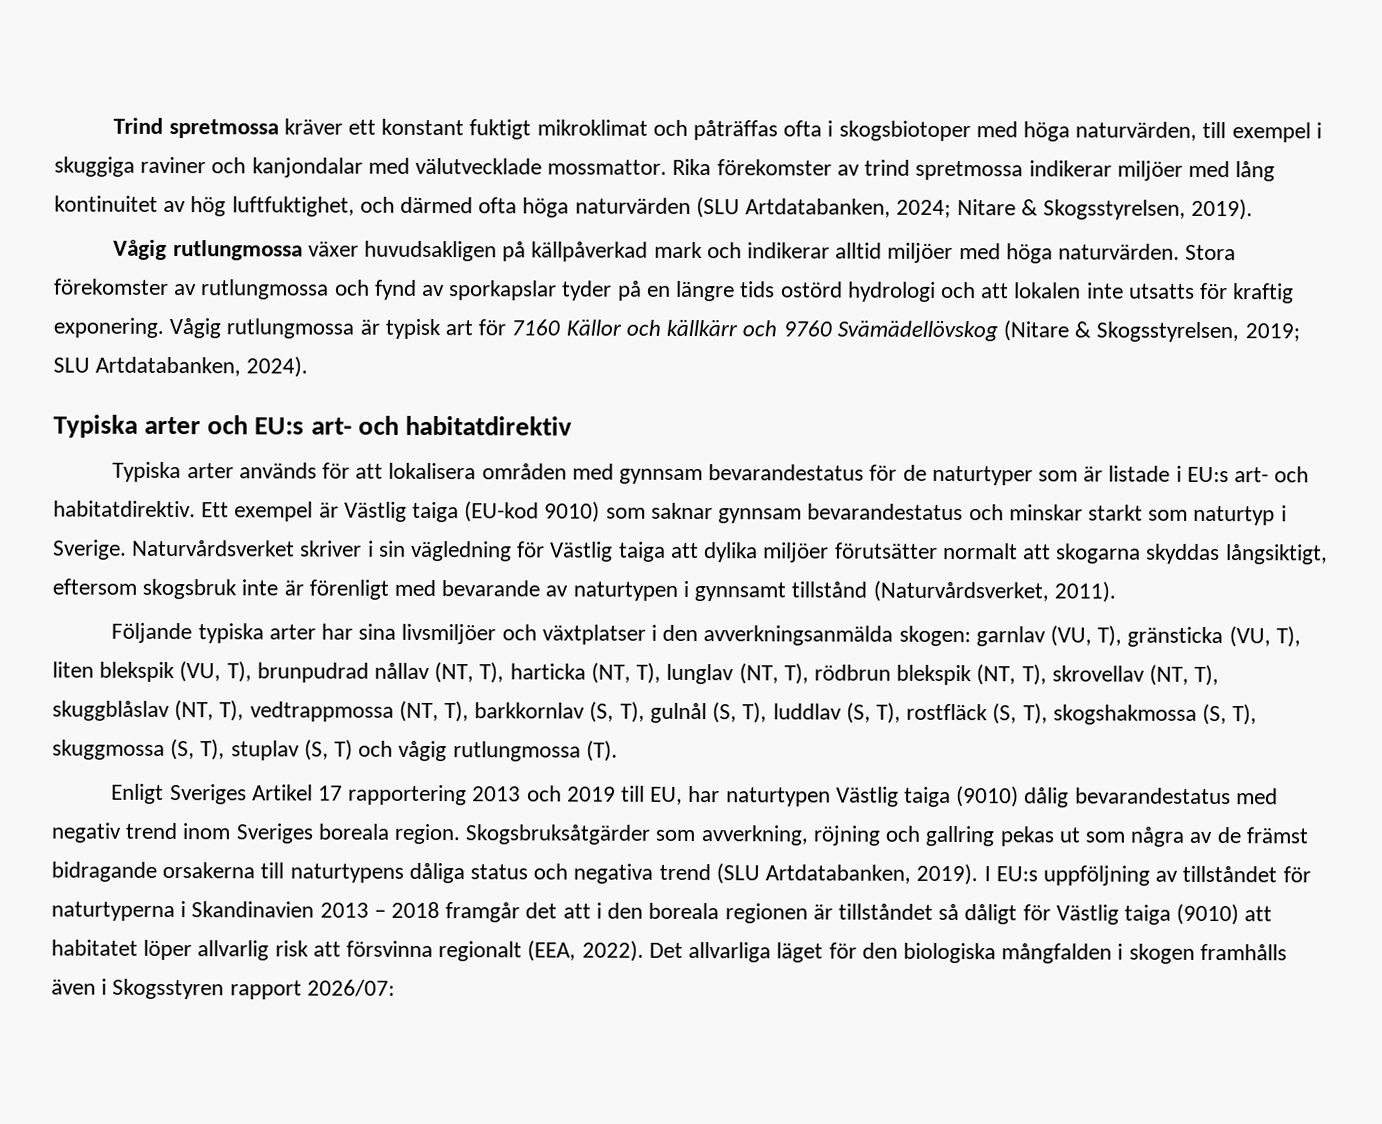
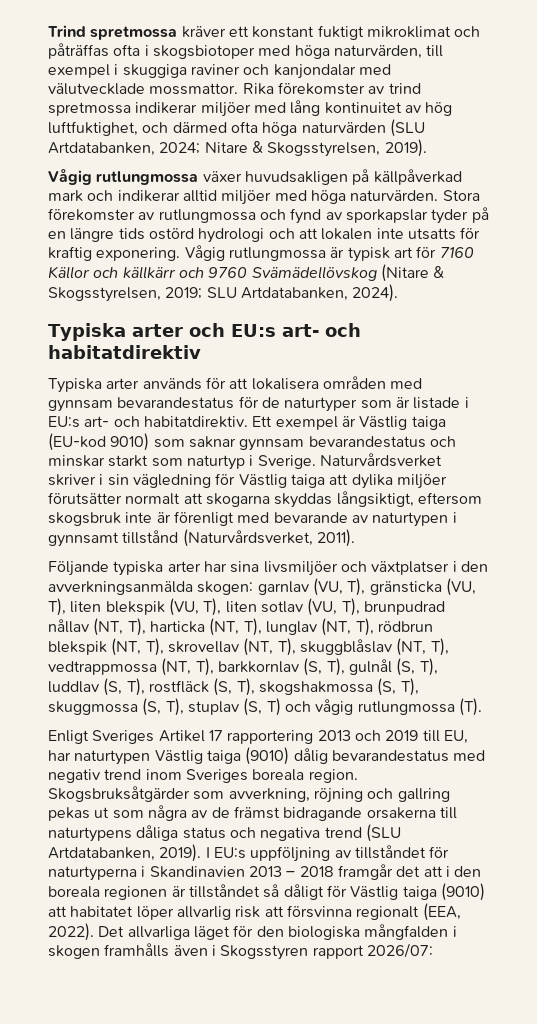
- garnlav (VU, T), gränsticka (VU, T), liten blekspik (VU, T), brunpudrad nållav (NT, T), harticka (NT, T), lunglav (NT, T), rödbrun blekspik (NT, T), skrovellav (NT, T), skuggblåslav (NT, T), vedtrappmossa (NT, T), barkkornlav (S, T), gulnål (S, T), luddlav (S, T), rostfläck (S, T), skogshakmossa (S, T), skuggmossa (S, T), stuplav (S, T) och vågig rutlungmossa (T).
+ garnlav (VU, T), gränsticka (VU, T), liten blekspik (VU, T), liten sotlav (VU, T), brunpudrad nållav (NT, T), harticka (NT, T), lunglav (NT, T), rödbrun blekspik (NT, T), skrovellav (NT, T), skuggblåslav (NT, T), vedtrappmossa (NT, T), barkkornlav (S, T), gulnål (S, T), luddlav (S, T), rostfläck (S, T), skogshakmossa (S, T), skuggmossa (S, T), stuplav (S, T) och vågig rutlungmossa (T).

